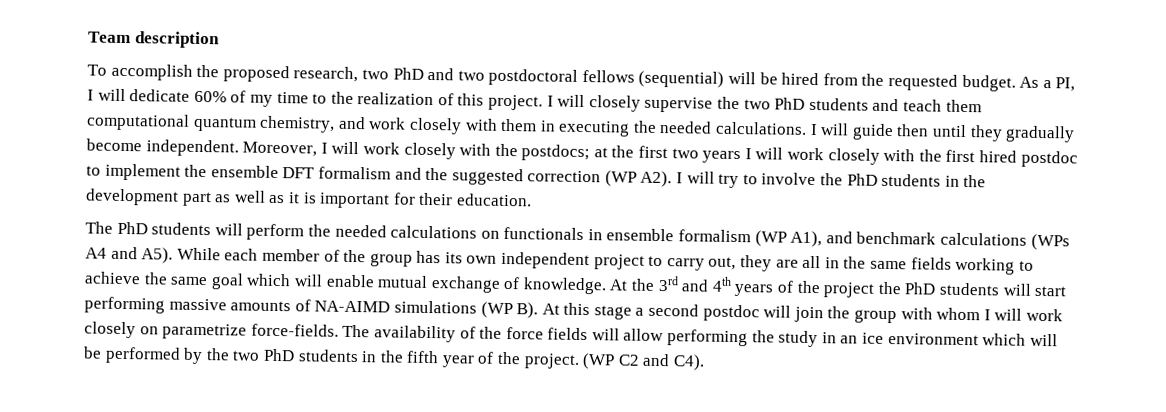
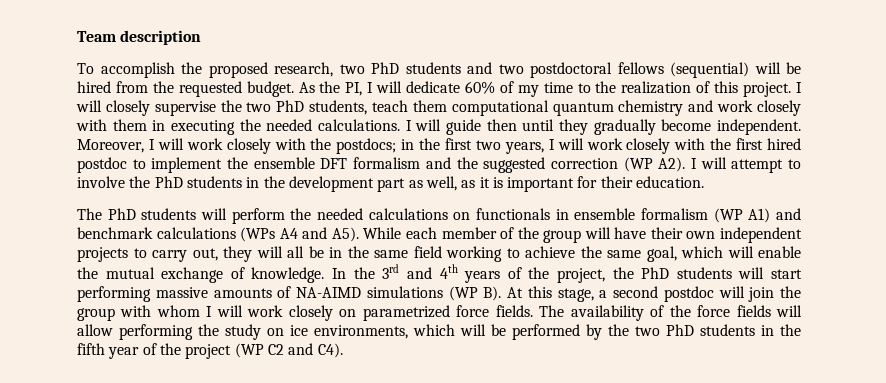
- To accomplish the proposed research, two PhD and two postdoctoral fellows (sequential) will be hired from the requested budget.
+ To accomplish the proposed research, two PhD students and two postdoctoral fellows (sequential) will be hired from the requested budget.
- As a PI, I will dedicate 60% of my time to the realization of this project.
+ As the PI, I will dedicate 60% of my time to the realization of this project.
- I will closely supervise the two PhD students and teach them computational quantum chemistry, and work closely with them in executing the needed calculations.
+ I will closely supervise the two PhD students, teach them computational quantum chemistry and work closely with them in executing the needed calculations.
- Moreover, I will work closely with the postdocs; at the first two years I will work closely with the first hired postdoc to implement the ensemble DFT formalism and the suggested correction (WP A2). I will try to involve the PhD students in the development part as well as it is important for their education.
+ Moreover, I will work closely with the postdocs; in the first two years, I will work closely with the first hired postdoc to implement the ensemble DFT formalism and the suggested correction (WP A2). I will attempt to involve the PhD students in the development part as well, as it is important for their education.
- The PhD students will perform the needed calculations on functionals in ensemble formalism (WP A1), and benchmark calculations (WPs A4 and A5). While each member of the group has its own independent project to carry out, they are all in the same fields working to achieve the same goal which will enable mutual exchange of knowledge.
+ The PhD students will perform the needed calculations on functionals in ensemble formalism (WP A1) and benchmark calculations (WPs A4 and A5). While each member of the group will have their own independent projects to carry out, they will all be in the same field working to achieve the same goal, which will enable the mutual exchange of knowledge.
- At the 3rd and 4th years of the project the PhD students will start performing massive amounts of NA-AIMD simulations (WP B). At this stage a second postdoc will join the group with whom I will work closely on parametrize force-fields.
+ In the 3rd and 4th years of the project, the PhD students will start performing massive amounts of NA-AIMD simulations (WP B). At this stage, a second postdoc will join the group with whom I will work closely on parametrized force fields.
- The availability of the force fields will allow performing the study in an ice environment which will be performed by the two PhD students in the fifth year of the project. (WP C2 and C4).
+ The availability of the force fields will allow performing the study on ice environments, which will be performed by the two PhD students in the fifth year of the project (WP C2 and C4).

